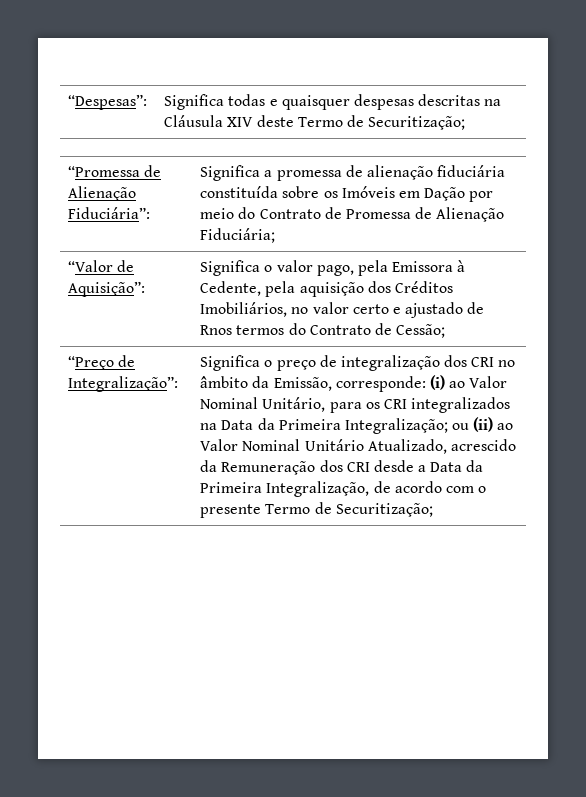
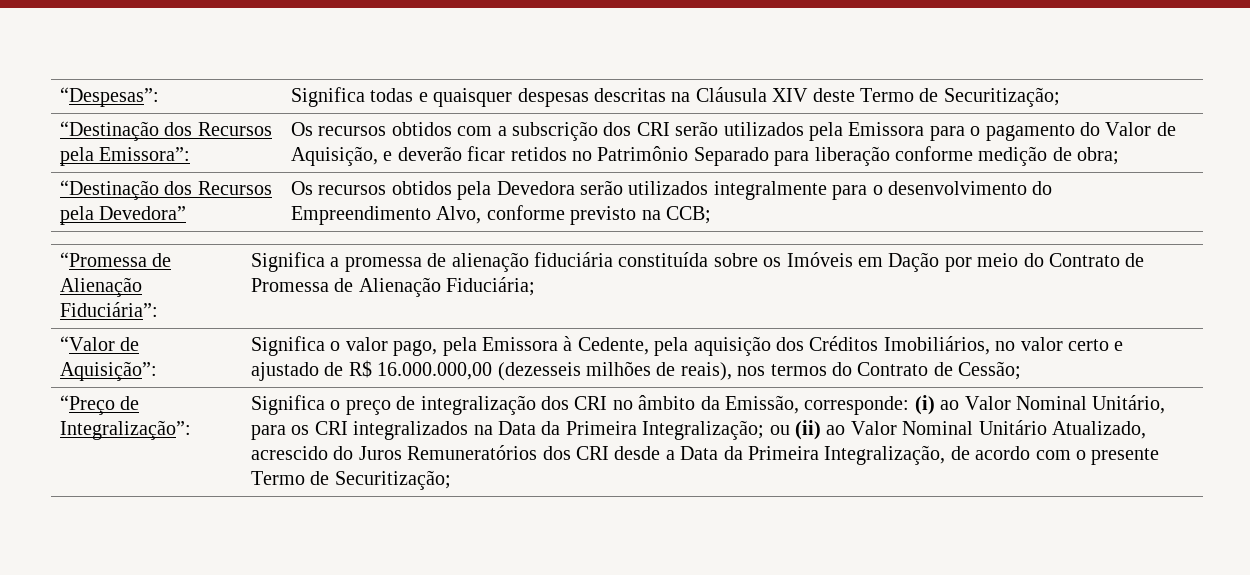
+ “Destinação dos Recursos pela Emissora”: | Os recursos obtidos com a subscrição dos CRI serão utilizados pela Emissora para o pagamento do Valor de Aquisição, e deverão ficar retidos no Patrimônio Separado para liberação conforme medição de obra;
+ “Destinação dos Recursos pela Devedora” | Os recursos obtidos pela Devedora serão utilizados integralmente para o desenvolvimento do Empreendimento Alvo, conforme previsto na CCB;
- “Valor de Aquisição”: | Significa o valor pago, pela Emissora à Cedente, pela aquisição dos Créditos Imobiliários, no valor certo e ajustado de Rnos termos do Contrato de Cessão;
+ “Valor de Aquisição”: | Significa o valor pago, pela Emissora à Cedente, pela aquisição dos Créditos Imobiliários, no valor certo e ajustado de R$ 16.000.000,00 (dezesseis milhões de reais), nos termos do Contrato de Cessão;
- Significa o preço de integralização dos CRI no âmbito da Emissão, corresponde: (i) ao Valor Nominal Unitário, para os CRI integralizados na Data da Primeira Integralização; ou (ii) ao Valor Nominal Unitário Atualizado, acrescido da Remuneração dos CRI desde a Data da Primeira Integralização, de acordo com o presente Termo de Securitização;
+ Significa o preço de integralização dos CRI no âmbito da Emissão, corresponde: (i) ao Valor Nominal Unitário, para os CRI integralizados na Data da Primeira Integralização; ou (ii) ao Valor Nominal Unitário Atualizado, acrescido do Juros Remuneratórios dos CRI desde a Data da Primeira Integralização, de acordo com o presente Termo de Securitização;

